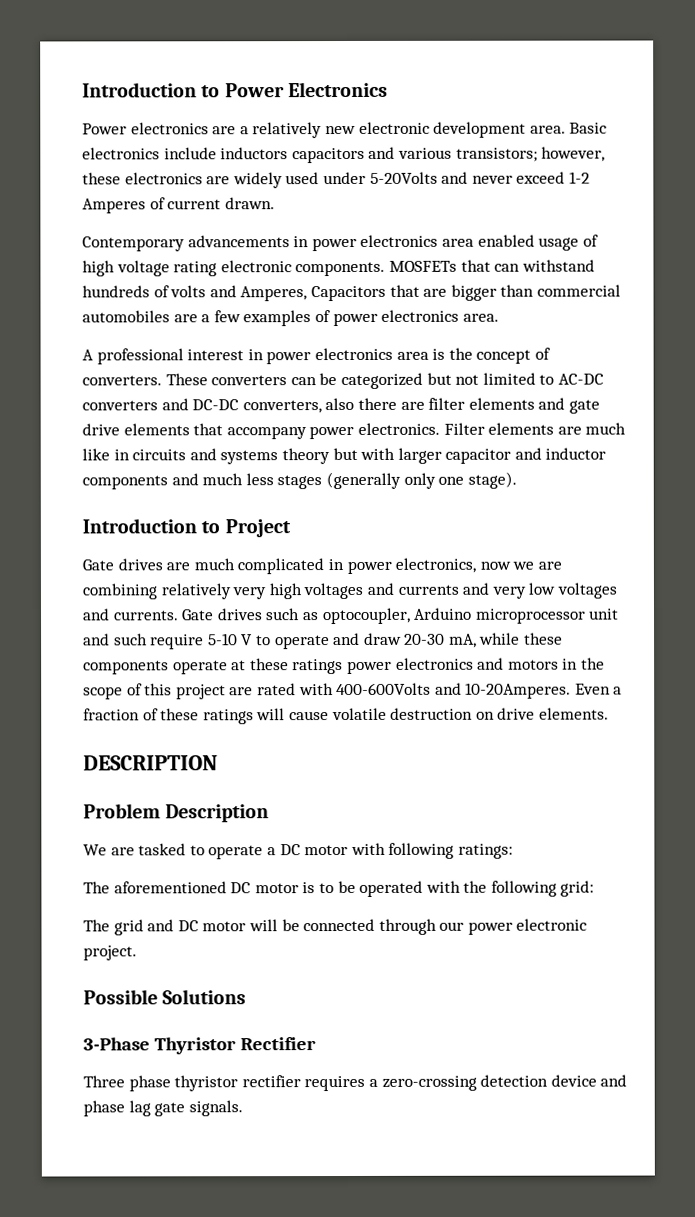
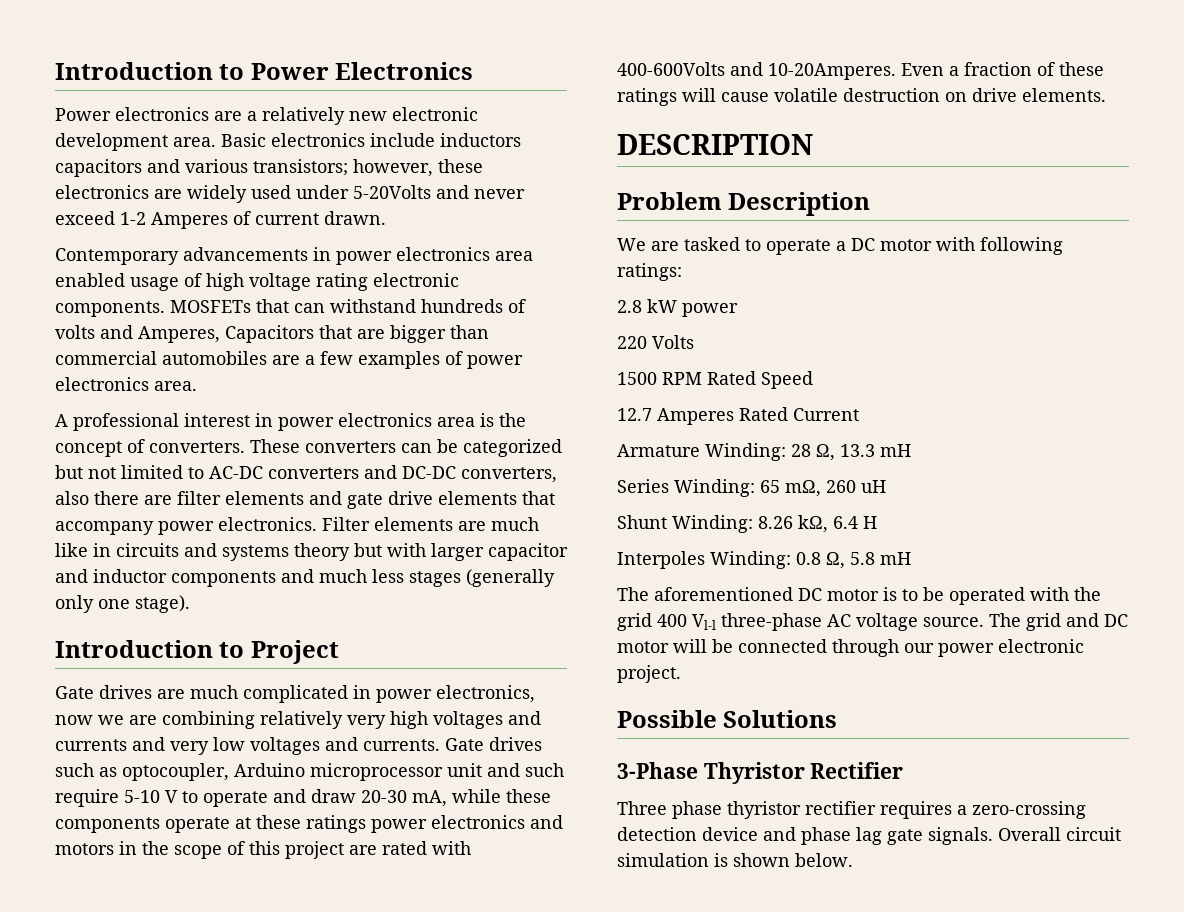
+ 2.8 kW power
+ 220 Volts
+ 1500 RPM Rated Speed
+ 12.7 Amperes Rated Current
+ Armature Winding: 28 Ω, 13.3 mH
+ Series Winding: 65 mΩ, 260 uH
+ Shunt Winding: 8.26 kΩ, 6.4 H
+ Interpoles Winding: 0.8 Ω, 5.8 mH
- The aforementioned DC motor is to be operated with the following grid:
- The grid and DC motor will be connected through our power electronic project.
+ The aforementioned DC motor is to be operated with the grid 400 Vl-l three-phase AC voltage source. The grid and DC motor will be connected through our power electronic project.
+ Overall circuit simulation is shown below.

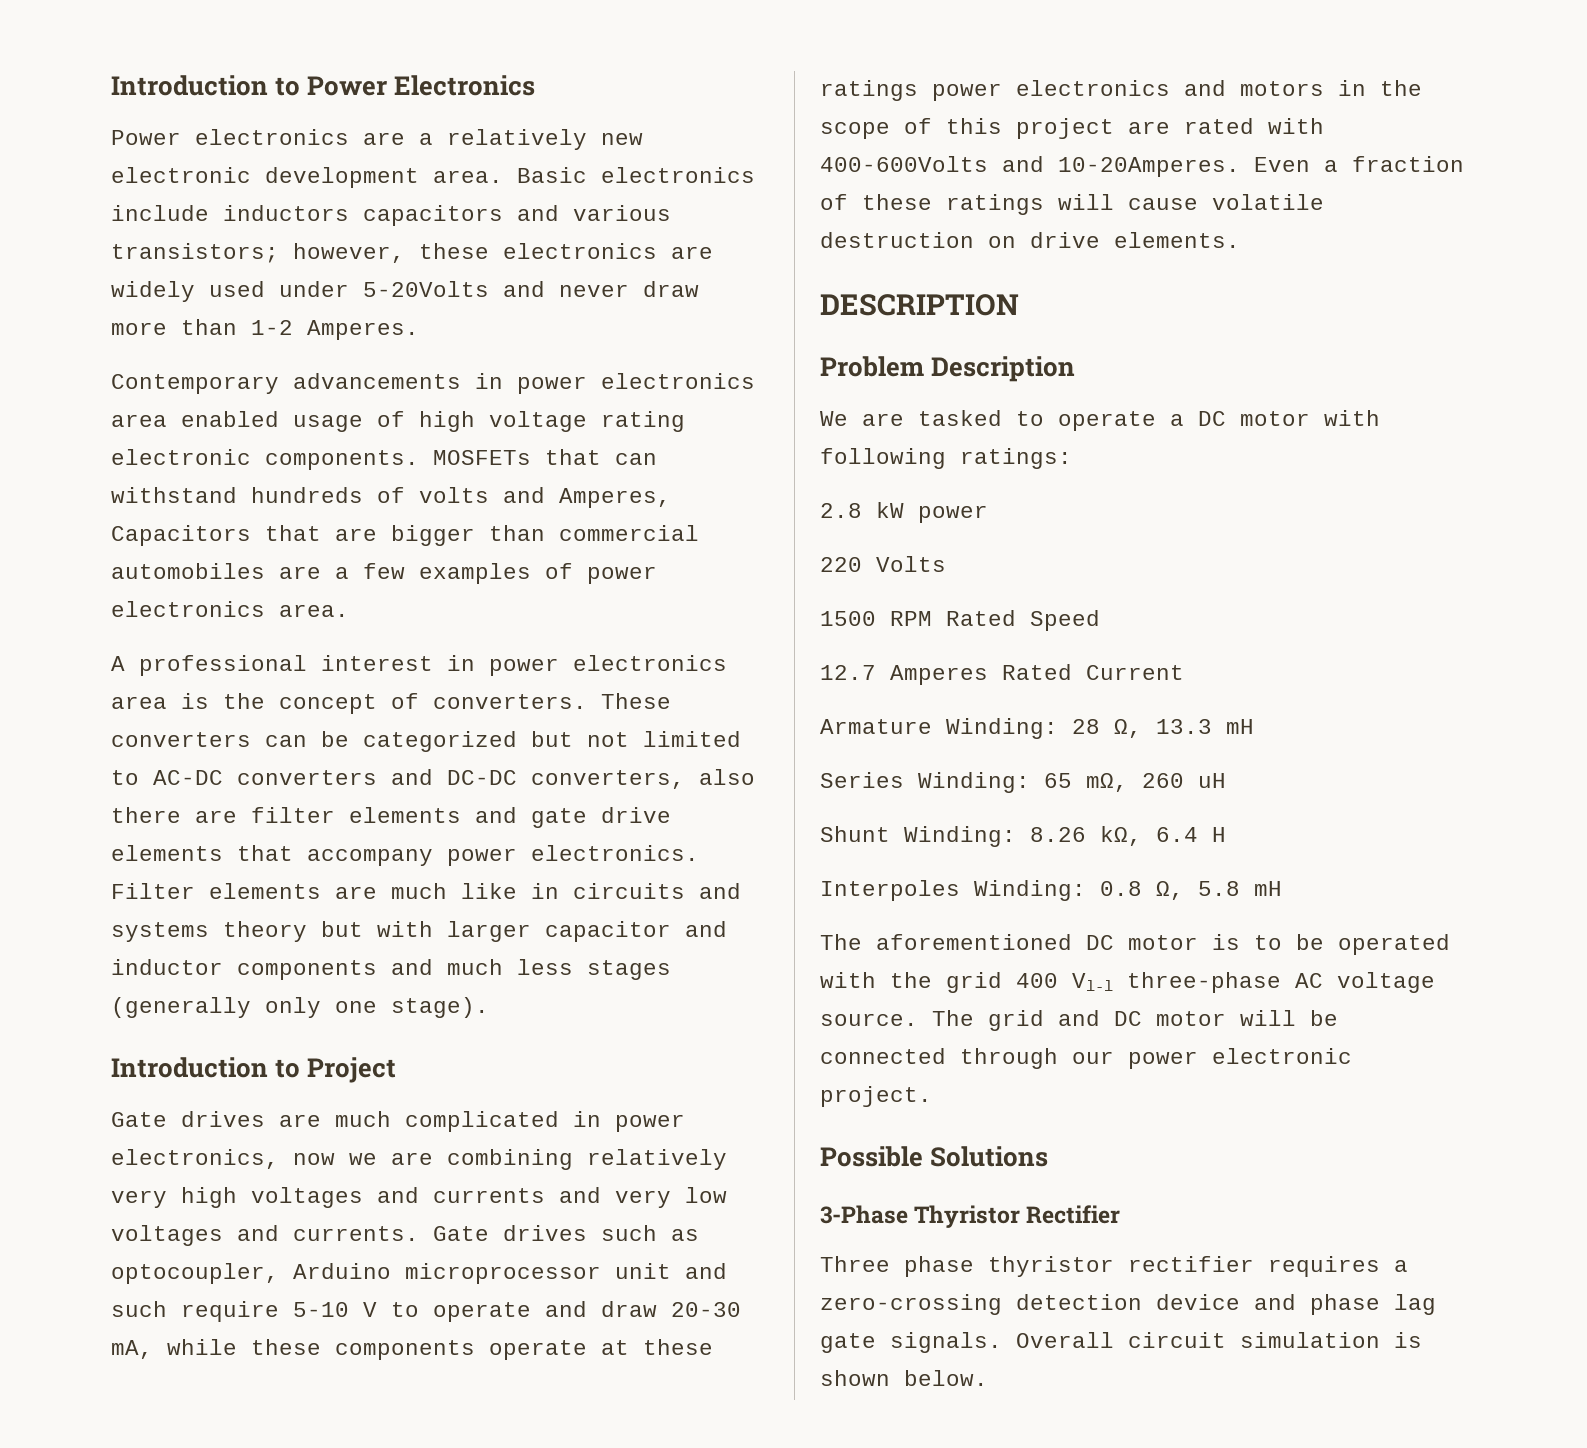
- Basic electronics include inductors capacitors and various transistors; however, these electronics are widely used under 5-20Volts and never exceed 1-2 Amperes of current drawn.
+ Basic electronics include inductors capacitors and various transistors; however, these electronics are widely used under 5-20Volts and never draw more than 1-2 Amperes.

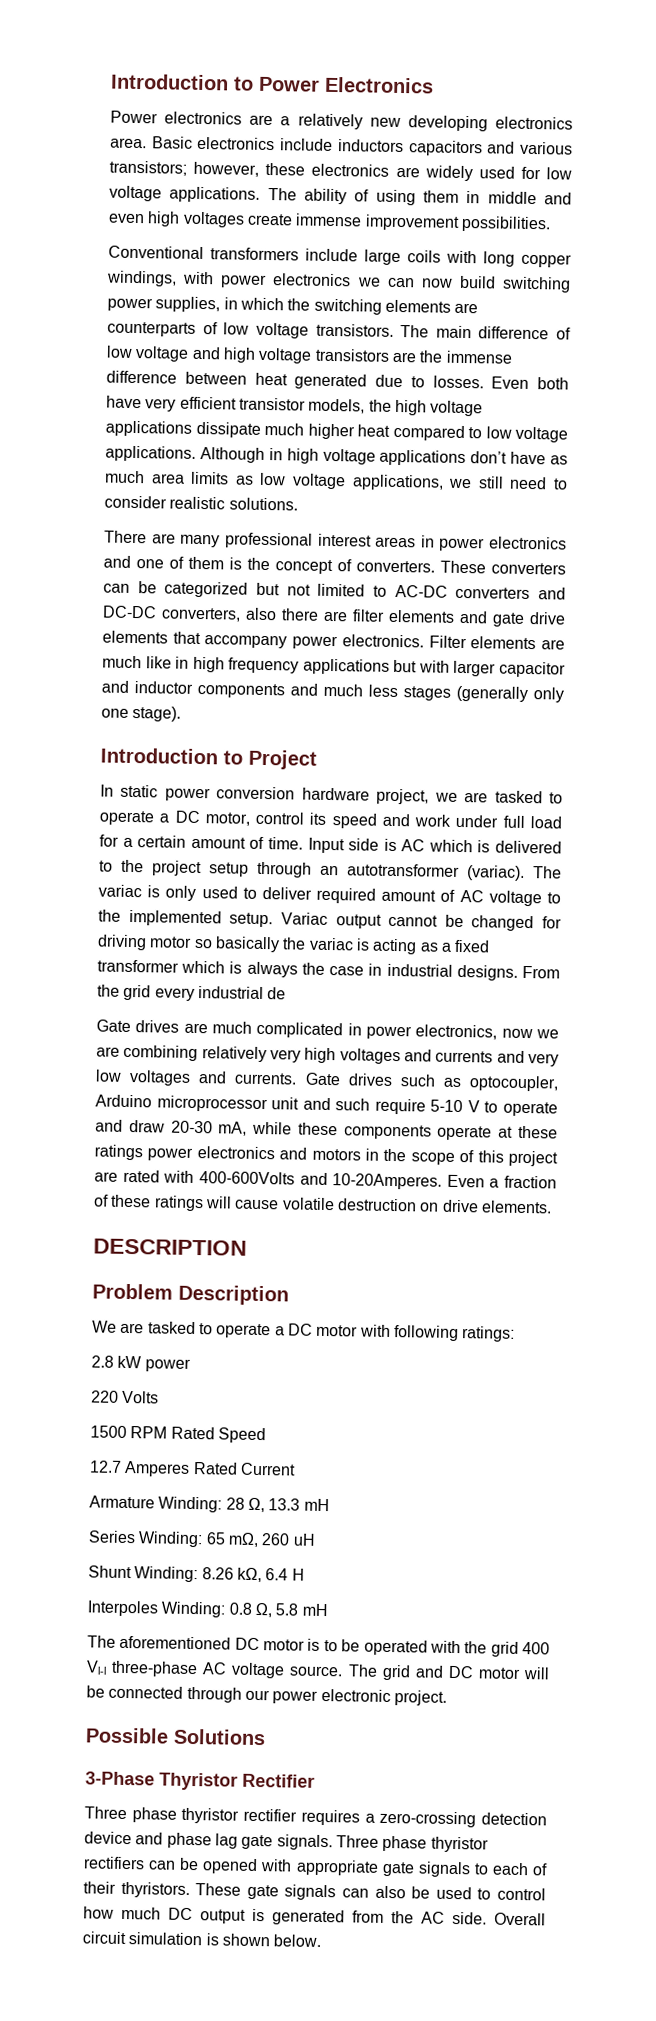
- Power electronics are a relatively new electronic development area.
+ Power electronics are a relatively new developing electronics area.
- Basic electronics include inductors capacitors and various transistors; however, these electronics are widely used under 5-20Volts and never draw more than 1-2 Amperes.
- Contemporary advancements in power electronics area enabled usage of high voltage rating electronic components. MOSFETs that can withstand hundreds of volts and Amperes, Capacitors that are bigger than commercial automobiles are a few examples of power electronics area.
- A professional interest in power electronics area is the concept of converters.
+ Basic electronics include inductors capacitors and various transistors; however, these electronics are widely used for low voltage applications. The ability of using them in middle and even high voltages create immense improvement possibilities.
+ Conventional transformers include large coils with long copper windings, with power electronics we can now build switching power supplies, in which the switching elements are counterparts of low voltage transistors. The main difference of low voltage and high voltage transistors are the immense difference between heat generated due to losses. Even both have very efficient transistor models, the high voltage applications dissipate much higher heat compared to low voltage applications. Although in high voltage applications don’t have as much area limits as low voltage applications, we still need to consider realistic solutions.
+ There are many professional interest areas in power electronics and one of them is the concept of converters.
- Filter elements are much like in circuits and systems theory but with larger capacitor and inductor components and much less stages (generally only one stage).
+ Filter elements are much like in high frequency applications but with larger capacitor and inductor components and much less stages (generally only one stage).
+ In static power conversion hardware project, we are tasked to operate a DC motor, control its speed and work under full load for a certain amount of time. Input side is AC which is delivered to the project setup through an autotransformer (variac). The variac is only used to deliver required amount of AC voltage to the implemented setup. Variac output cannot be changed for driving motor so basically the variac is acting as a fixed transformer which is always the case in industrial designs. From the grid every industrial de
+ Three phase thyristor rectifiers can be opened with appropriate gate signals to each of their thyristors. These gate signals can also be used to control how much DC output is generated from the AC side.

